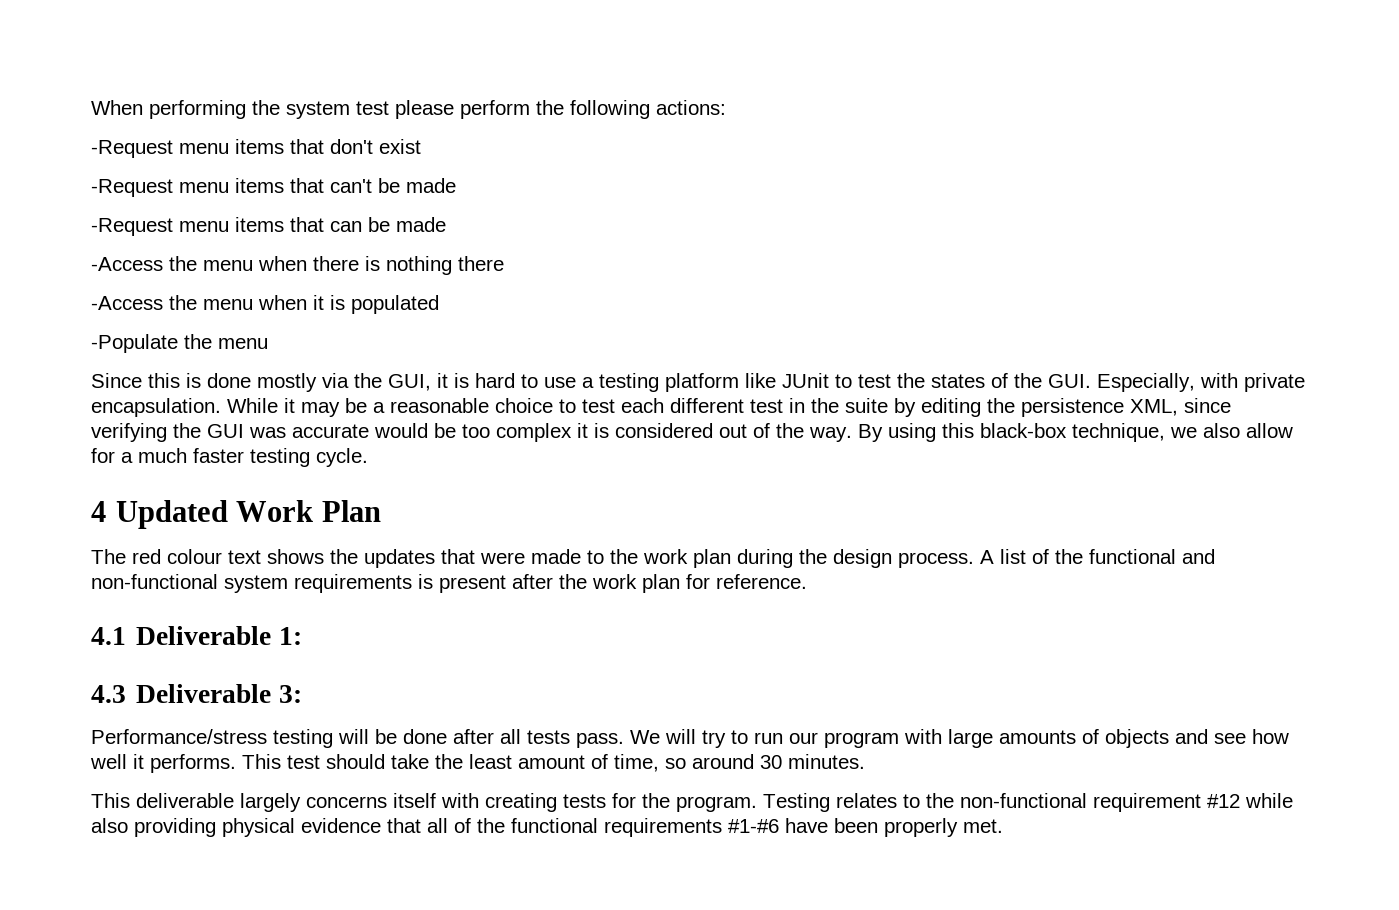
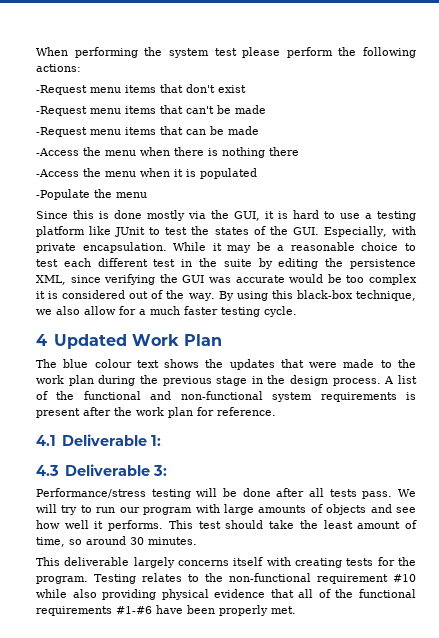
- The red colour text shows the updates that were made to the work plan during the design process.
+ The blue colour text shows the updates that were made to the work plan during the previous stage in the design process.
- Testing relates to the non-functional requirement #12 while also providing physical evidence that all of the functional requirements #1-#6 have been properly met.
+ Testing relates to the non-functional requirement #10 while also providing physical evidence that all of the functional requirements #1-#6 have been properly met.

